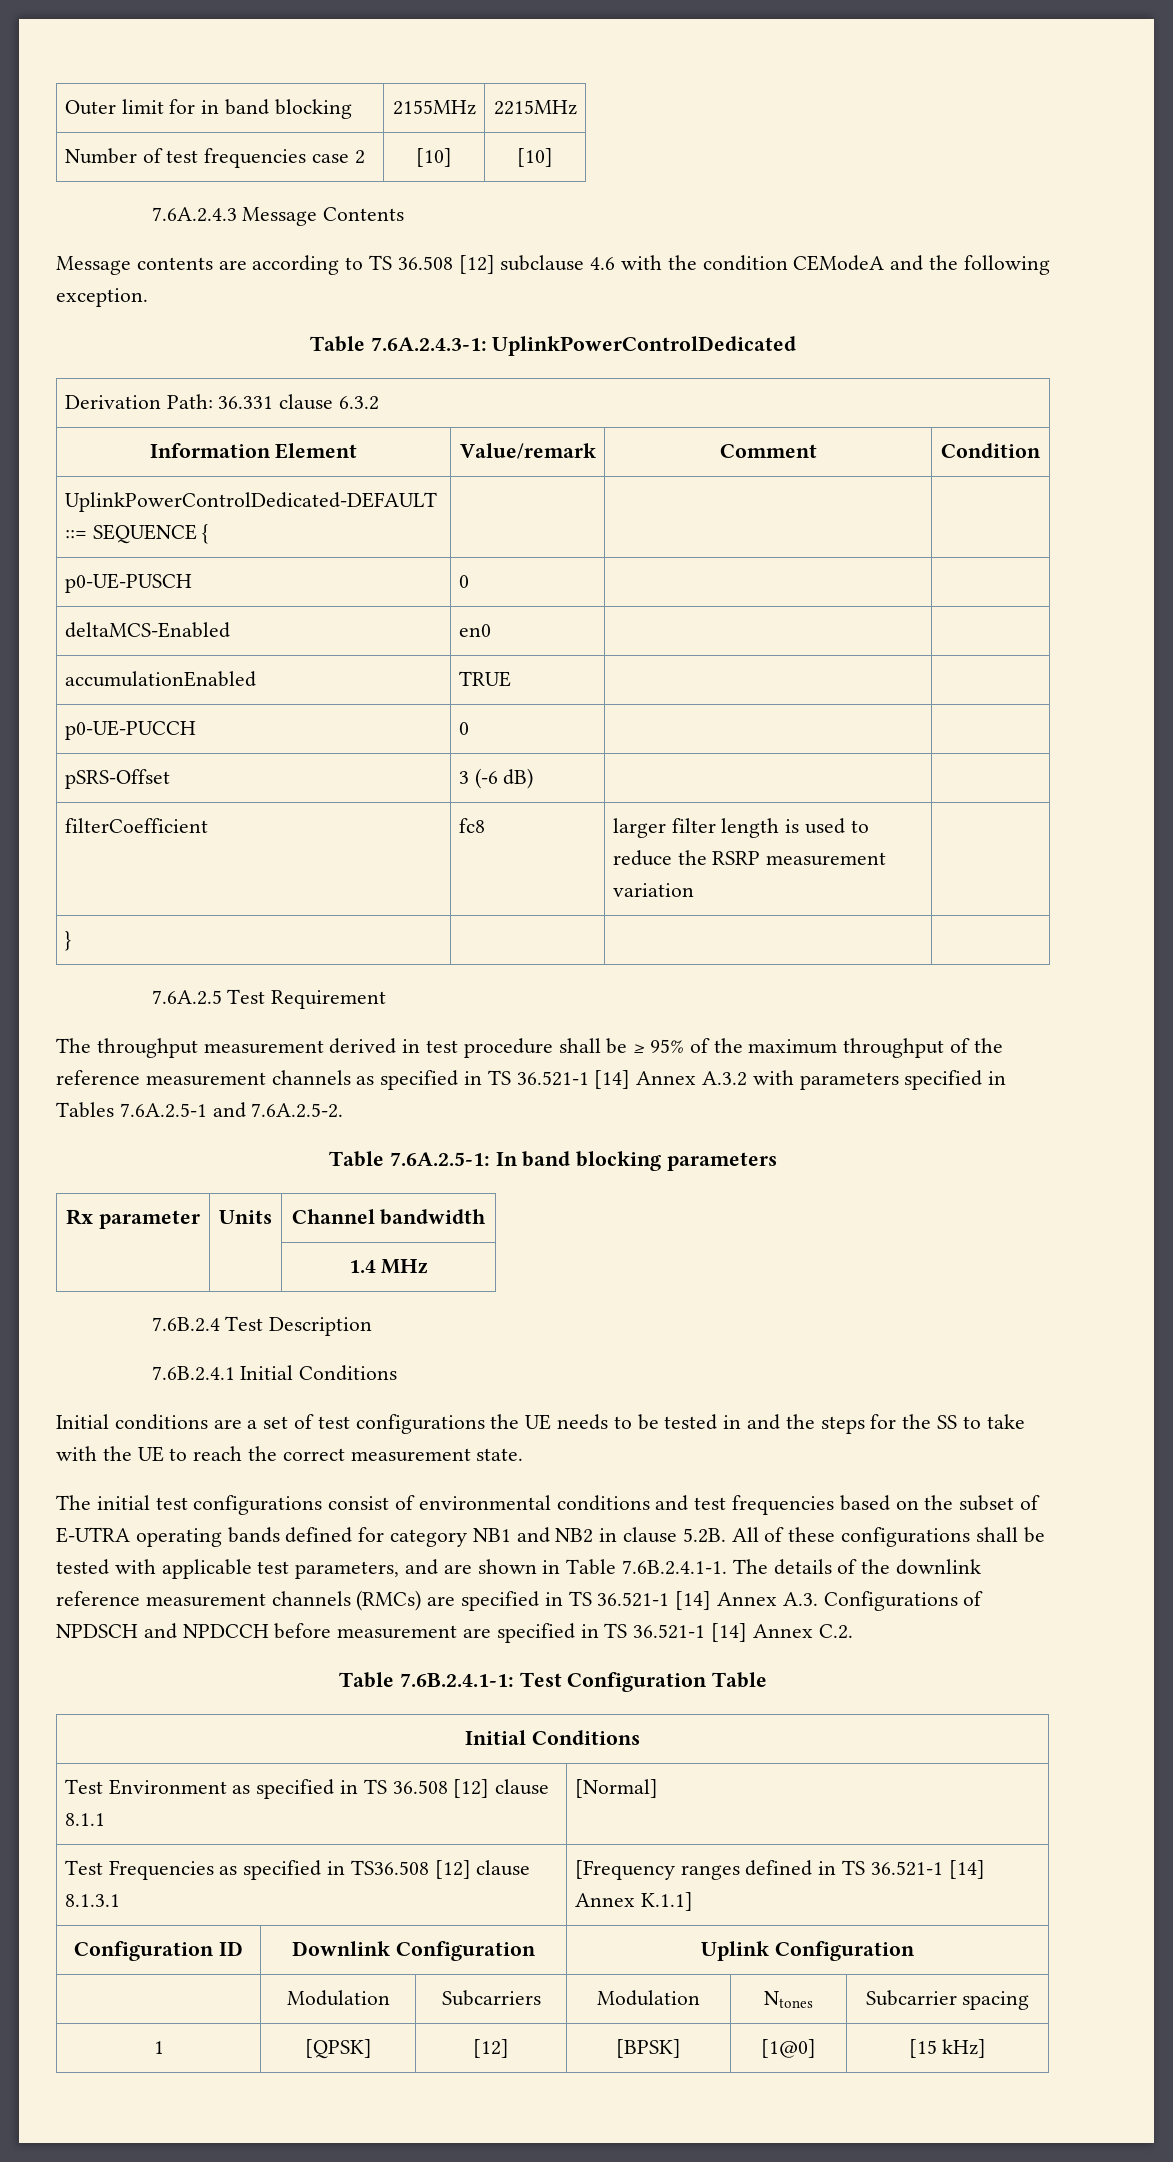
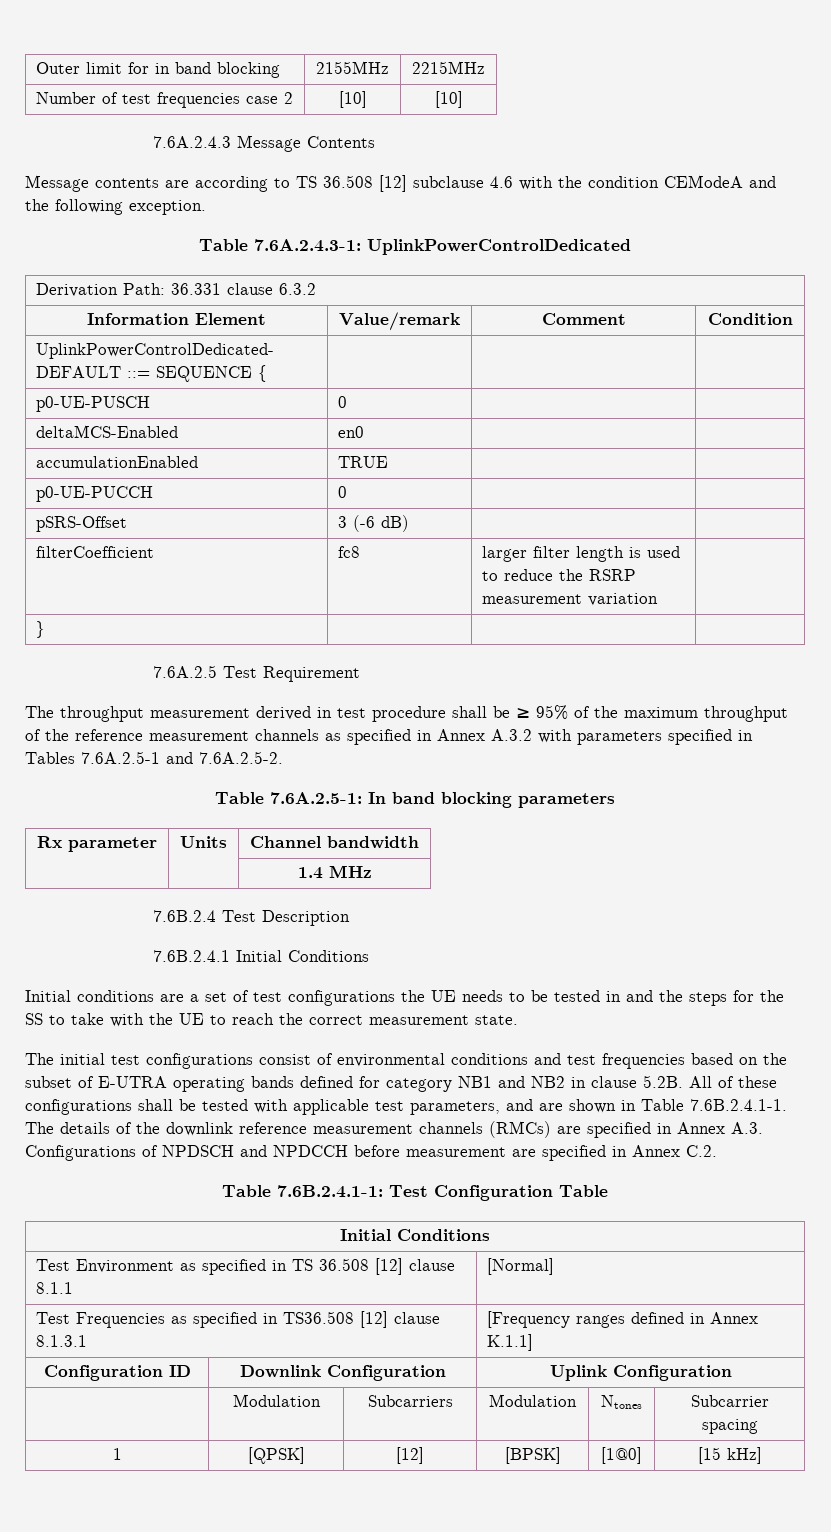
- The throughput measurement derived in test procedure shall be ≥ 95% of the maximum throughput of the reference measurement channels as specified in TS 36.521-1 [14] Annex A.3.2 with parameters specified in Tables 7.6A.2.5-1 and 7.6A.2.5-2.
+ The throughput measurement derived in test procedure shall be ≥ 95% of the maximum throughput of the reference measurement channels as specified in Annex A.3.2 with parameters specified in Tables 7.6A.2.5-1 and 7.6A.2.5-2.
- The initial test configurations consist of environmental conditions and test frequencies based on the subset of E-UTRA operating bands defined for category NB1 and NB2 in clause 5.2B. All of these configurations shall be tested with applicable test parameters, and are shown in Table 7.6B.2.4.1-1. The details of the downlink reference measurement channels (RMCs) are specified in TS 36.521-1 [14] Annex A.3. Configurations of NPDSCH and NPDCCH before measurement are specified in TS 36.521-1 [14] Annex C.2.
+ The initial test configurations consist of environmental conditions and test frequencies based on the subset of E-UTRA operating bands defined for category NB1 and NB2 in clause 5.2B. All of these configurations shall be tested with applicable test parameters, and are shown in Table 7.6B.2.4.1-1. The details of the downlink reference measurement channels (RMCs) are specified in Annex A.3. Configurations of NPDSCH and NPDCCH before measurement are specified in Annex C.2.
- Test Frequencies as specified in TS36.508 [12] clause 8.1.3.1 | [Frequency ranges defined in TS 36.521-1 [14] Annex K.1.1]
+ Test Frequencies as specified in TS36.508 [12] clause 8.1.3.1 | [Frequency ranges defined in Annex K.1.1]

